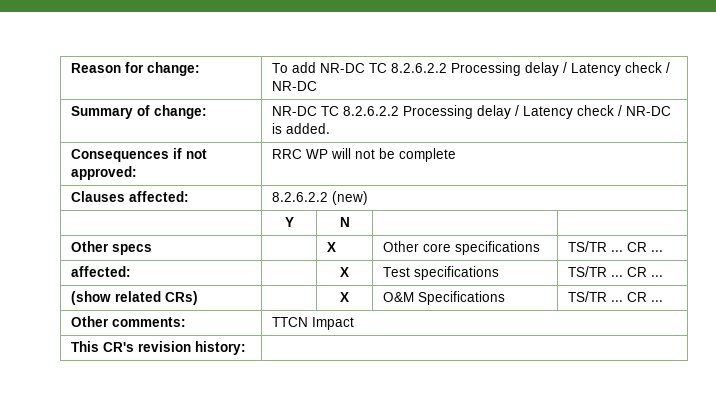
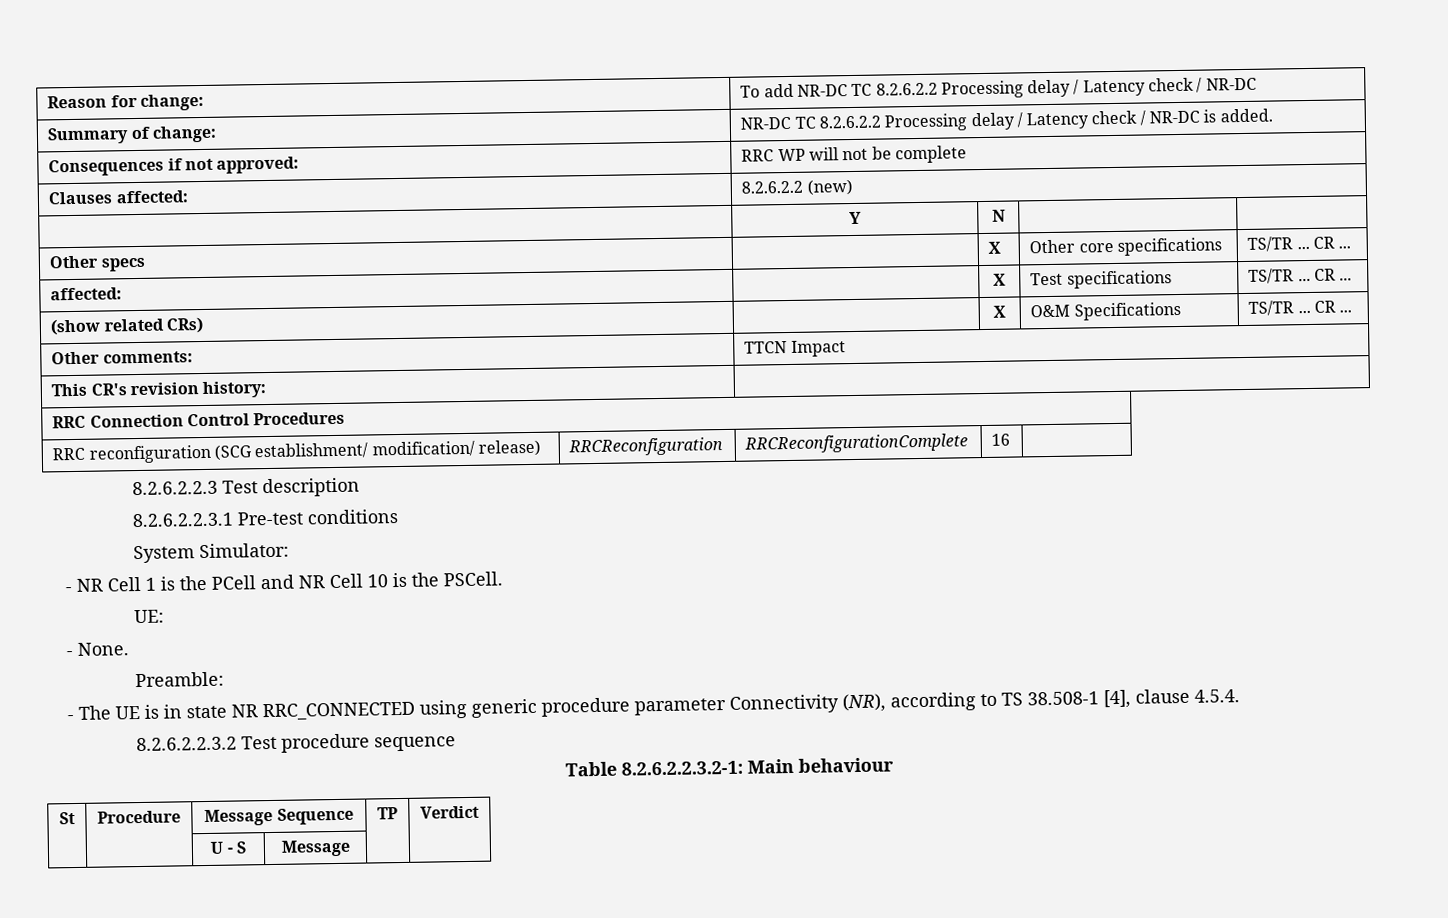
+ RRC Connection Control Procedures
+ RRC reconfiguration (SCG establishment/ modification/ release) | RRCReconfiguration | RRCReconfigurationComplete | 16 |
+ 8.2.6.2.2.3 Test description
+ 8.2.6.2.2.3.1 Pre-test conditions
+ System Simulator:
+ - NR Cell 1 is the PCell and NR Cell 10 is the PSCell.
+ UE:
+ - None.
+ Preamble:
+ - The UE is in state NR RRC_CONNECTED using generic procedure parameter Connectivity (NR), according to TS 38.508-1 [4], clause 4.5.4.
+ 8.2.6.2.2.3.2 Test procedure sequence
+ Table 8.2.6.2.2.3.2-1: Main behaviour
+ St | Procedure | Message Sequence | TP | Verdict
+ | | U - S | Message | |

